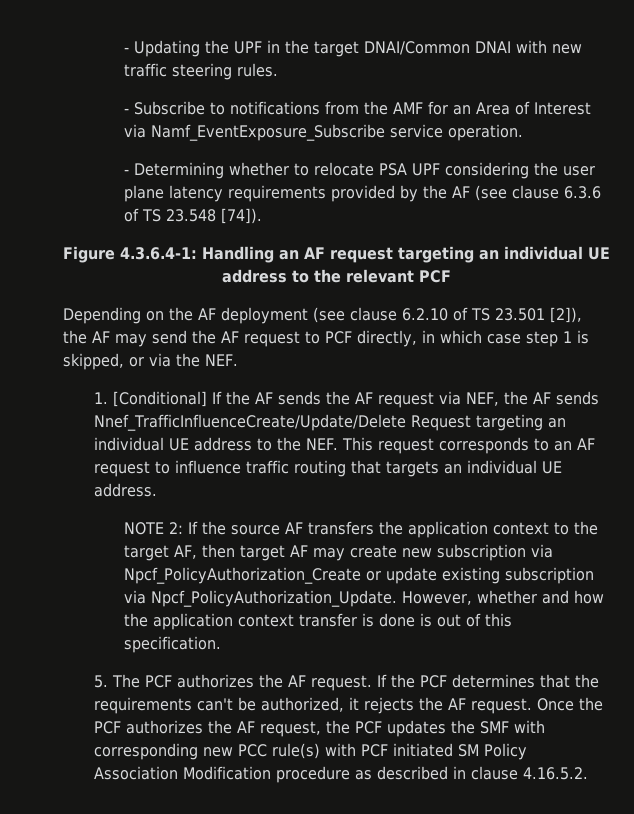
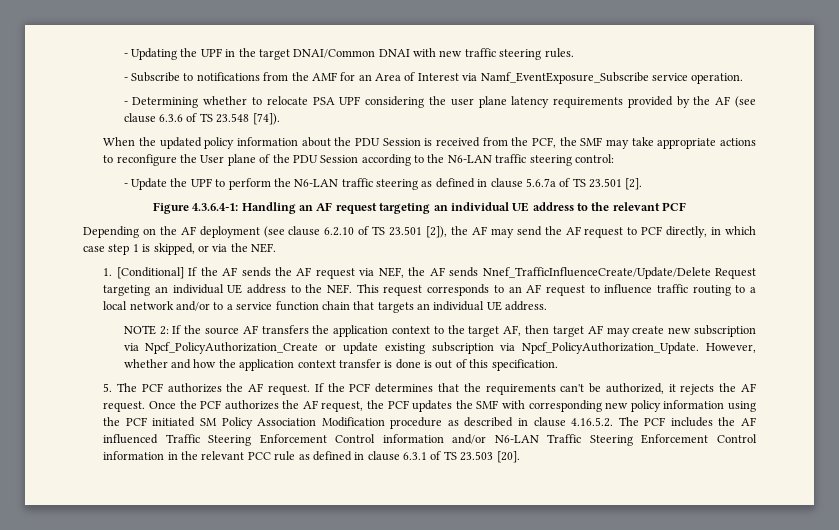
+ When the updated policy information about the PDU Session is received from the PCF, the SMF may take appropriate actions to reconfigure the User plane of the PDU Session according to the N6-LAN traffic steering control:
+ - Update the UPF to perform the N6-LAN traffic steering as defined in clause 5.6.7a of TS 23.501 [2].
- 1. [Conditional] If the AF sends the AF request via NEF, the AF sends Nnef_TrafficInfluenceCreate/Update/Delete Request targeting an individual UE address to the NEF. This request corresponds to an AF request to influence traffic routing that targets an individual UE address.
+ 1. [Conditional] If the AF sends the AF request via NEF, the AF sends Nnef_TrafficInfluenceCreate/Update/Delete Request targeting an individual UE address to the NEF. This request corresponds to an AF request to influence traffic routing to a local network and/or to a service function chain that targets an individual UE address.
- Once the PCF authorizes the AF request, the PCF updates the SMF with corresponding new PCC rule(s) with PCF initiated SM Policy Association Modification procedure as described in clause 4.16.5.2.
+ Once the PCF authorizes the AF request, the PCF updates the SMF with corresponding new policy information using the PCF initiated SM Policy Association Modification procedure as described in clause 4.16.5.2. The PCF includes the AF influenced Traffic Steering Enforcement Control information and/or N6-LAN Traffic Steering Enforcement Control information in the relevant PCC rule as defined in clause 6.3.1 of TS 23.503 [20].

